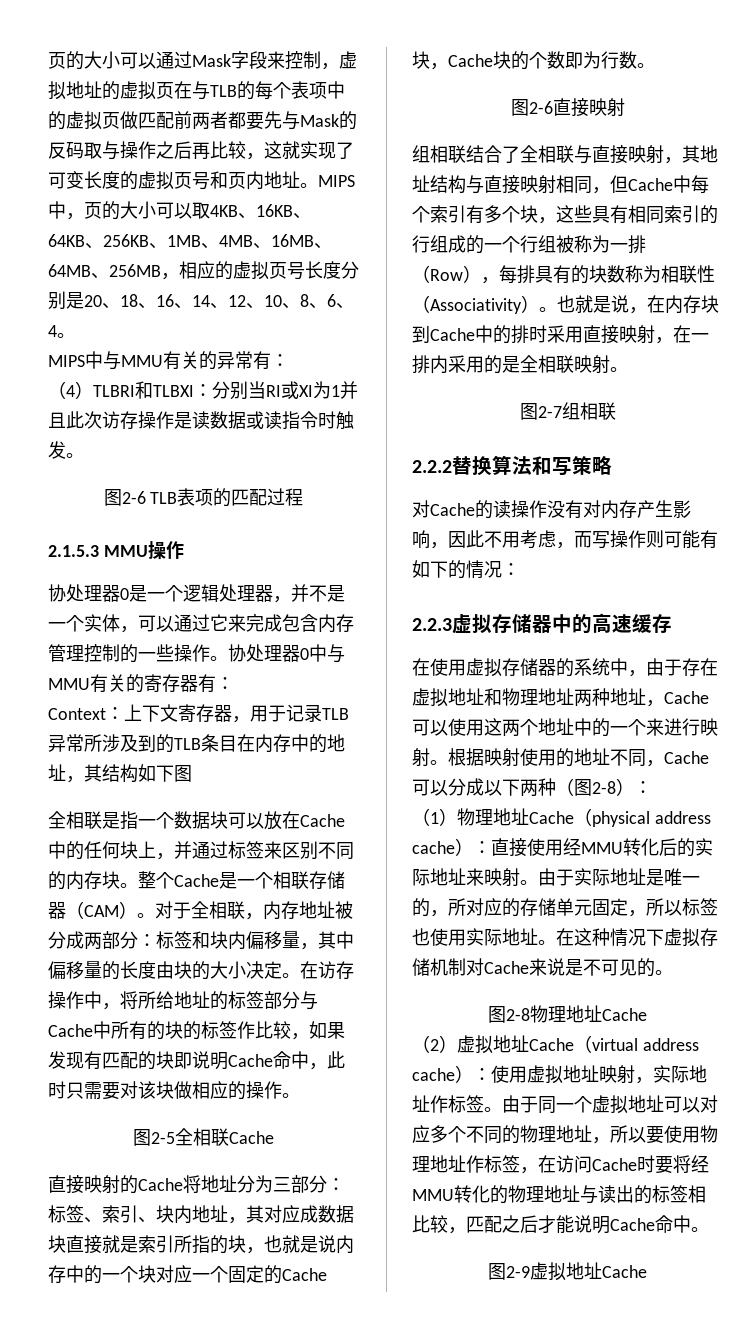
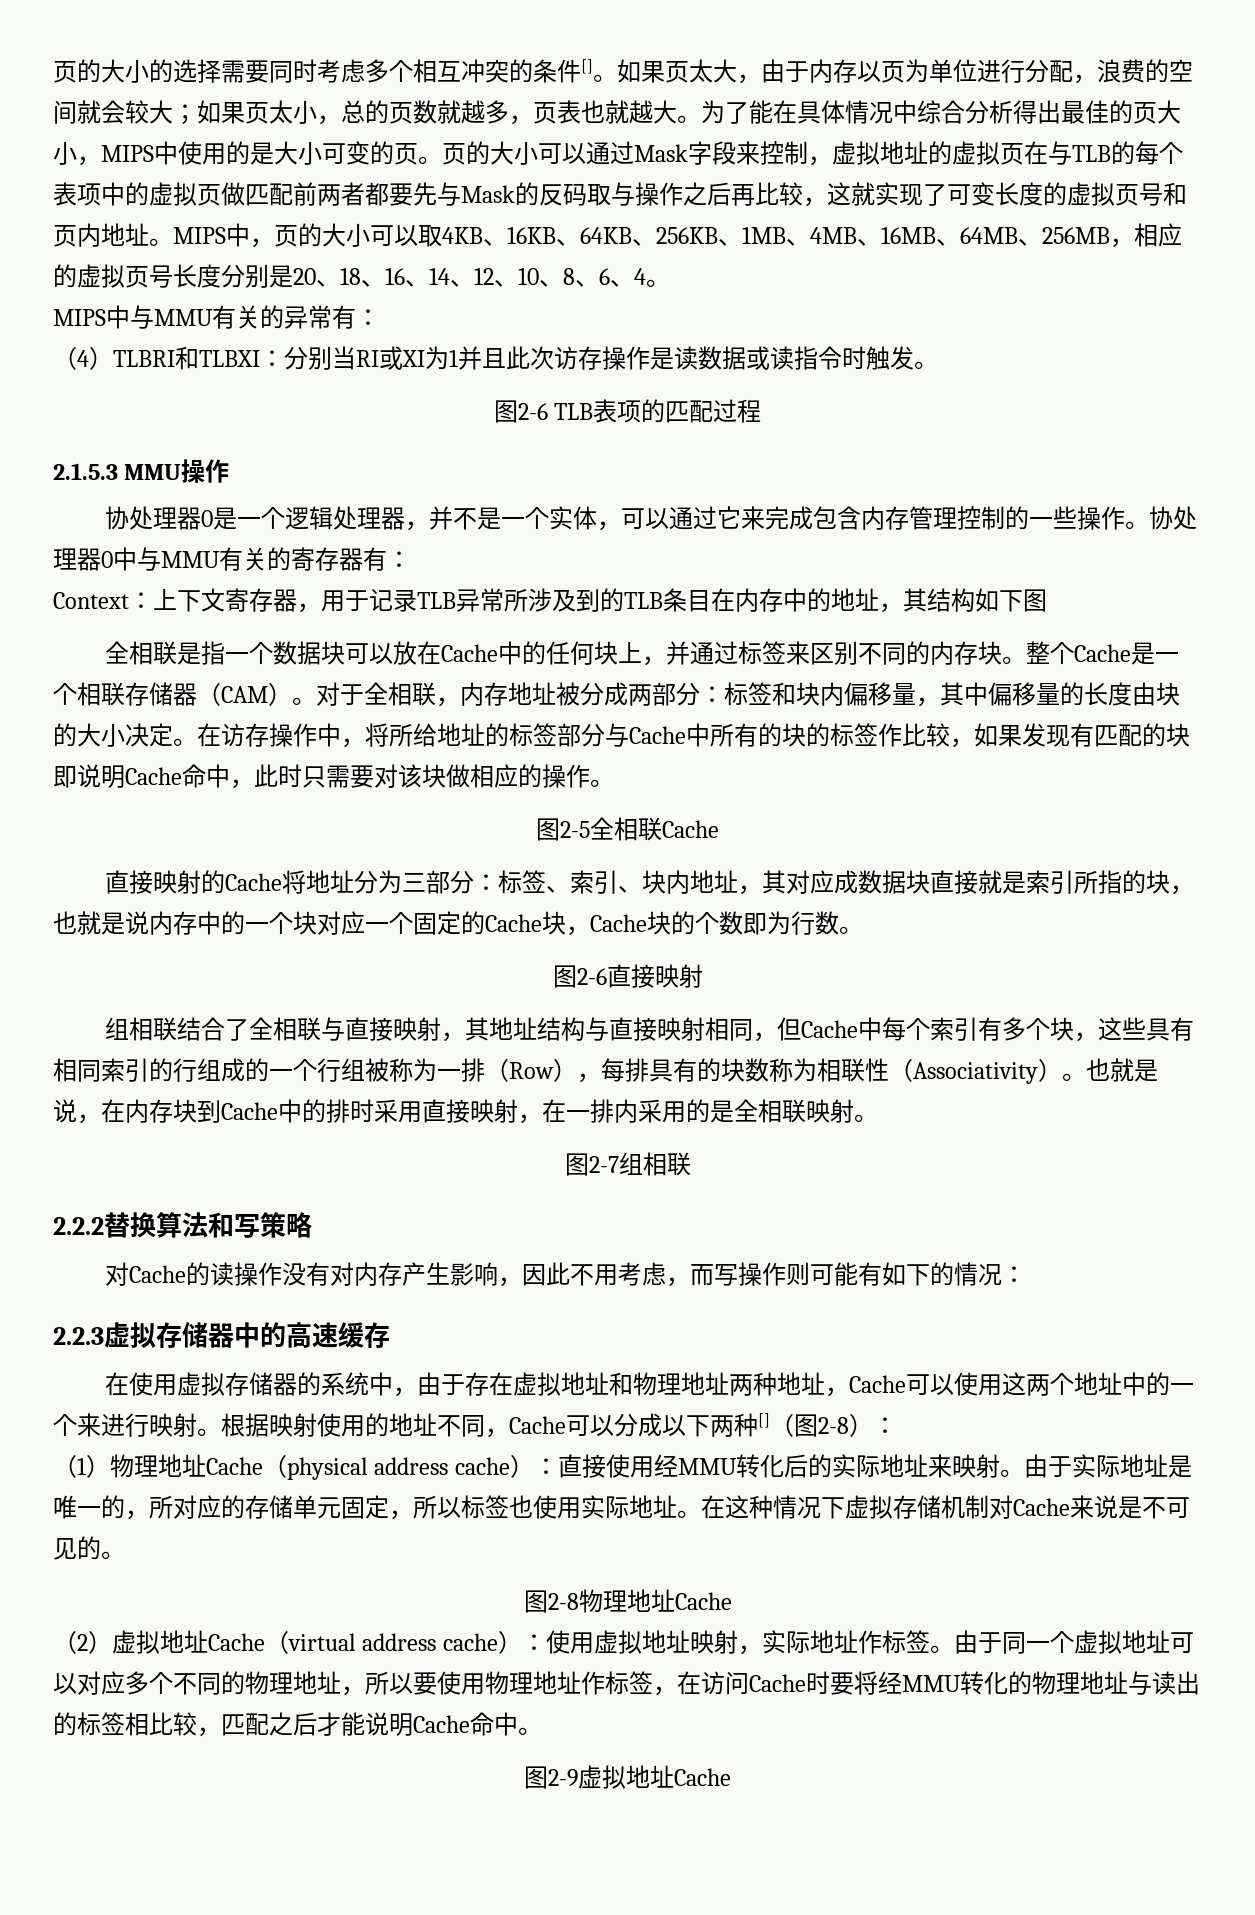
- 页的大小可以通过Mask字段来控制，虚拟地址的虚拟页在与TLB的每个表项中的虚拟页做匹配前两者都要先与Mask的反码取与操作之后再比较，这就实现了可变长度的虚拟页号和页内地址。
+ 页的大小的选择需要同时考虑多个相互冲突的条件[]。如果页太大，由于内存以页为单位进行分配，浪费的空间就会较大；如果页太小，总的页数就越多，页表也就越大。为了能在具体情况中综合分析得出最佳的页大小，MIPS中使用的是大小可变的页。页的大小可以通过Mask字段来控制，虚拟地址的虚拟页在与TLB的每个表项中的虚拟页做匹配前两者都要先与Mask的反码取与操作之后再比较，这就实现了可变长度的虚拟页号和页内地址。
- 根据映射使用的地址不同，Cache可以分成以下两种（图2-8）：
+ 根据映射使用的地址不同，Cache可以分成以下两种[]（图2-8）：

